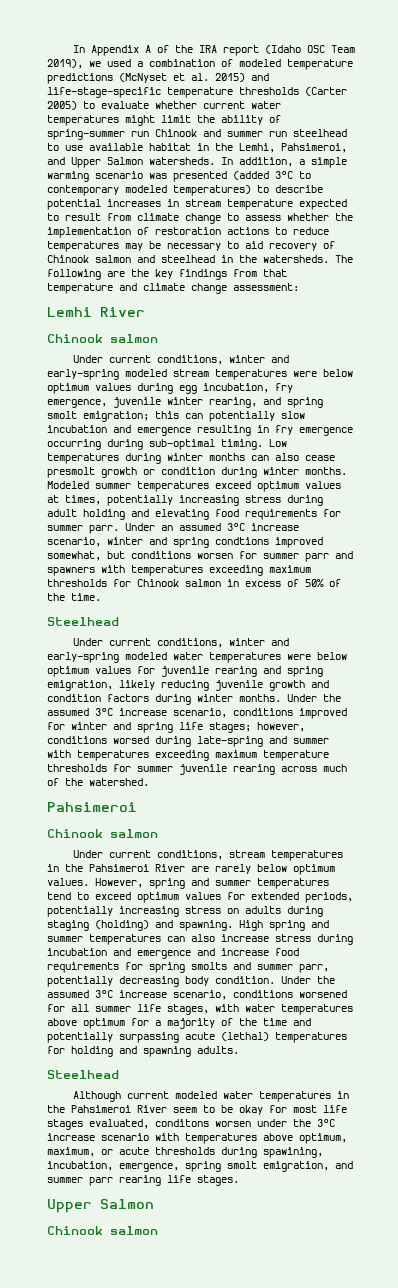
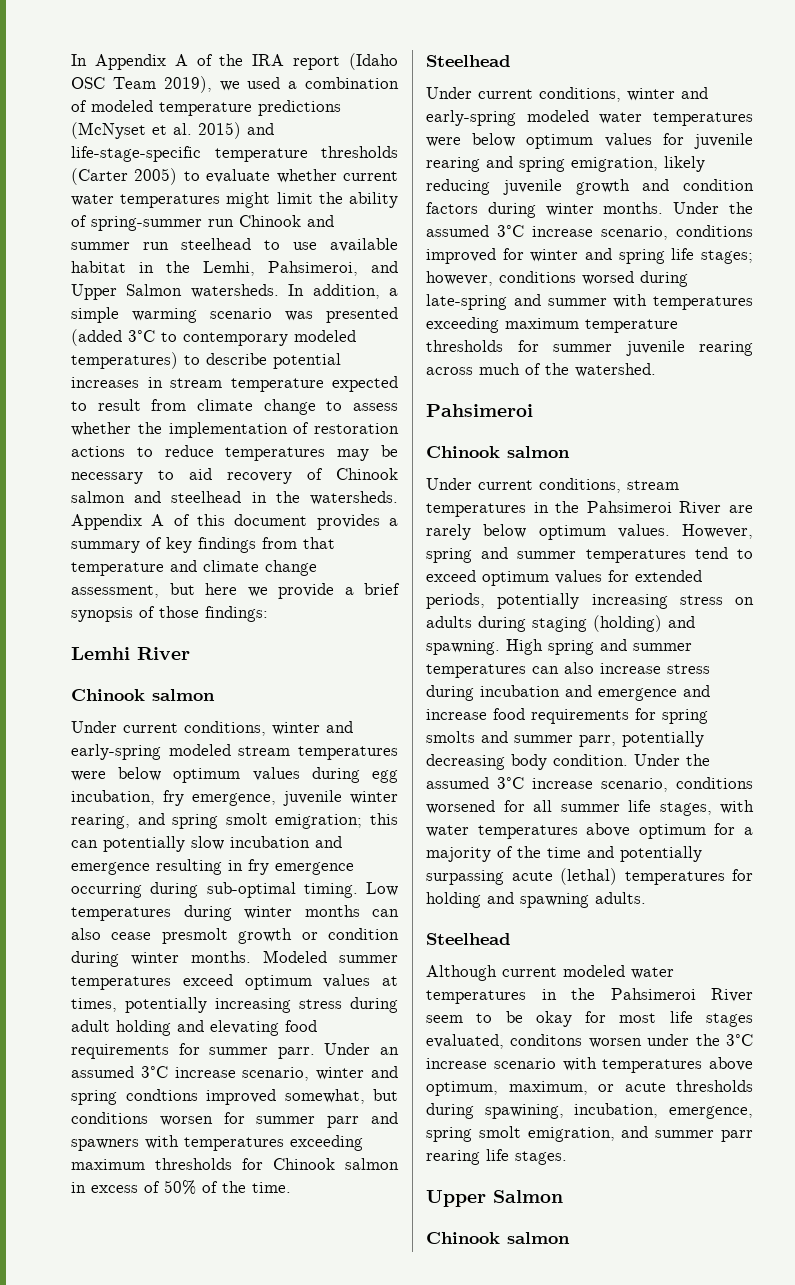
- The following are the key findings from that temperature and climate change assessment:
+ Appendix A of this document provides a summary of key findings from that temperature and climate change assessment, but here we provide a brief synopsis of those findings:

